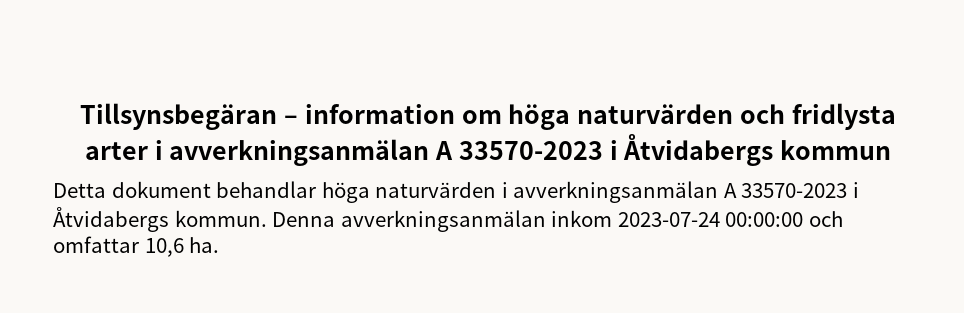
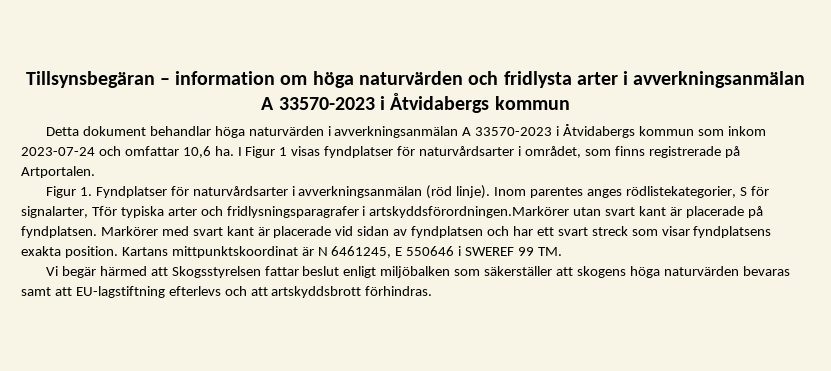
- Detta dokument behandlar höga naturvärden i avverkningsanmälan A 33570-2023 i Åtvidabergs kommun. Denna avverkningsanmälan inkom 2023-07-24 00:00:00 och omfattar 10,6 ha.
+ Detta dokument behandlar höga naturvärden i avverkningsanmälan A 33570-2023 i Åtvidabergs kommun som inkom 2023-07-24 och omfattar 10,6 ha.
+ I Figur 1 visas fyndplatser för naturvårdsarter i området, som finns registrerade på Artportalen.
+ Figur 1. Fyndplatser för naturvårdsarter i avverkningsanmälan (röd linje). Inom parentes anges rödlistekategorier, S för signalarter, Tför typiska arter och fridlysningsparagrafer i artskyddsförordningen.Markörer utan svart kant är placerade på fyndplatsen. Markörer med svart kant är placerade vid sidan av fyndplatsen och har ett svart streck som visar fyndplatsens exakta position. Kartans mittpunktskoordinat är N 6461245, E 550646 i SWEREF 99 TM.
+ Vi begär härmed att Skogsstyrelsen fattar beslut enligt miljöbalken som säkerställer att skogens höga naturvärden bevaras samt att EU-lagstiftning efterlevs och att artskyddsbrott förhindras.

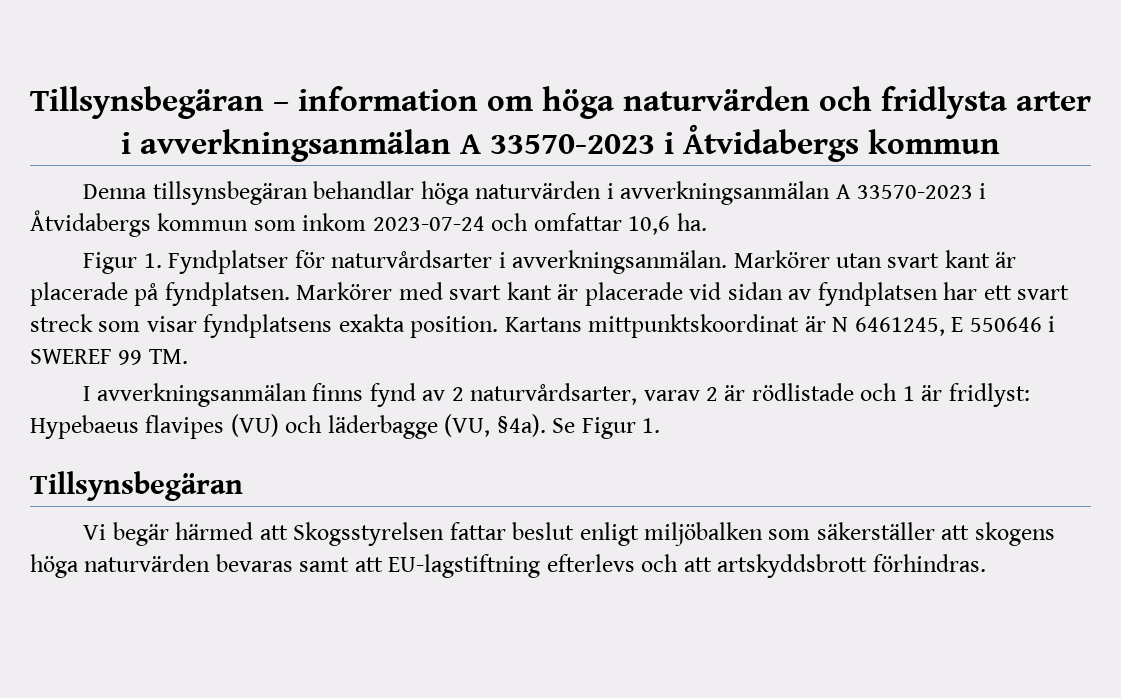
- Detta dokument behandlar höga naturvärden i avverkningsanmälan A 33570-2023 i Åtvidabergs kommun som inkom 2023-07-24 och omfattar 10,6 ha. I Figur 1 visas fyndplatser för naturvårdsarter i området, som finns registrerade på Artportalen.
+ Denna tillsynsbegäran behandlar höga naturvärden i avverkningsanmälan A 33570-2023 i Åtvidabergs kommun som inkom 2023-07-24 och omfattar 10,6 ha.
- Figur 1. Fyndplatser för naturvårdsarter i avverkningsanmälan (röd linje). Inom parentes anges rödlistekategorier, S för signalarter, Tför typiska arter och fridlysningsparagrafer i artskyddsförordningen.Markörer utan svart kant är placerade på fyndplatsen.
+ Figur 1. Fyndplatser för naturvårdsarter i avverkningsanmälan. Markörer utan svart kant är placerade på fyndplatsen.
- Markörer med svart kant är placerade vid sidan av fyndplatsen och har ett svart streck som visar fyndplatsens exakta position.
+ Markörer med svart kant är placerade vid sidan av fyndplatsen har ett svart streck som visar fyndplatsens exakta position.
+ I avverkningsanmälan finns fynd av 2 naturvårdsarter, varav 2 är rödlistade och 1 är fridlyst: Hypebaeus flavipes (VU) och läderbagge (VU, §4a). Se Figur 1.
+ Tillsynsbegäran

